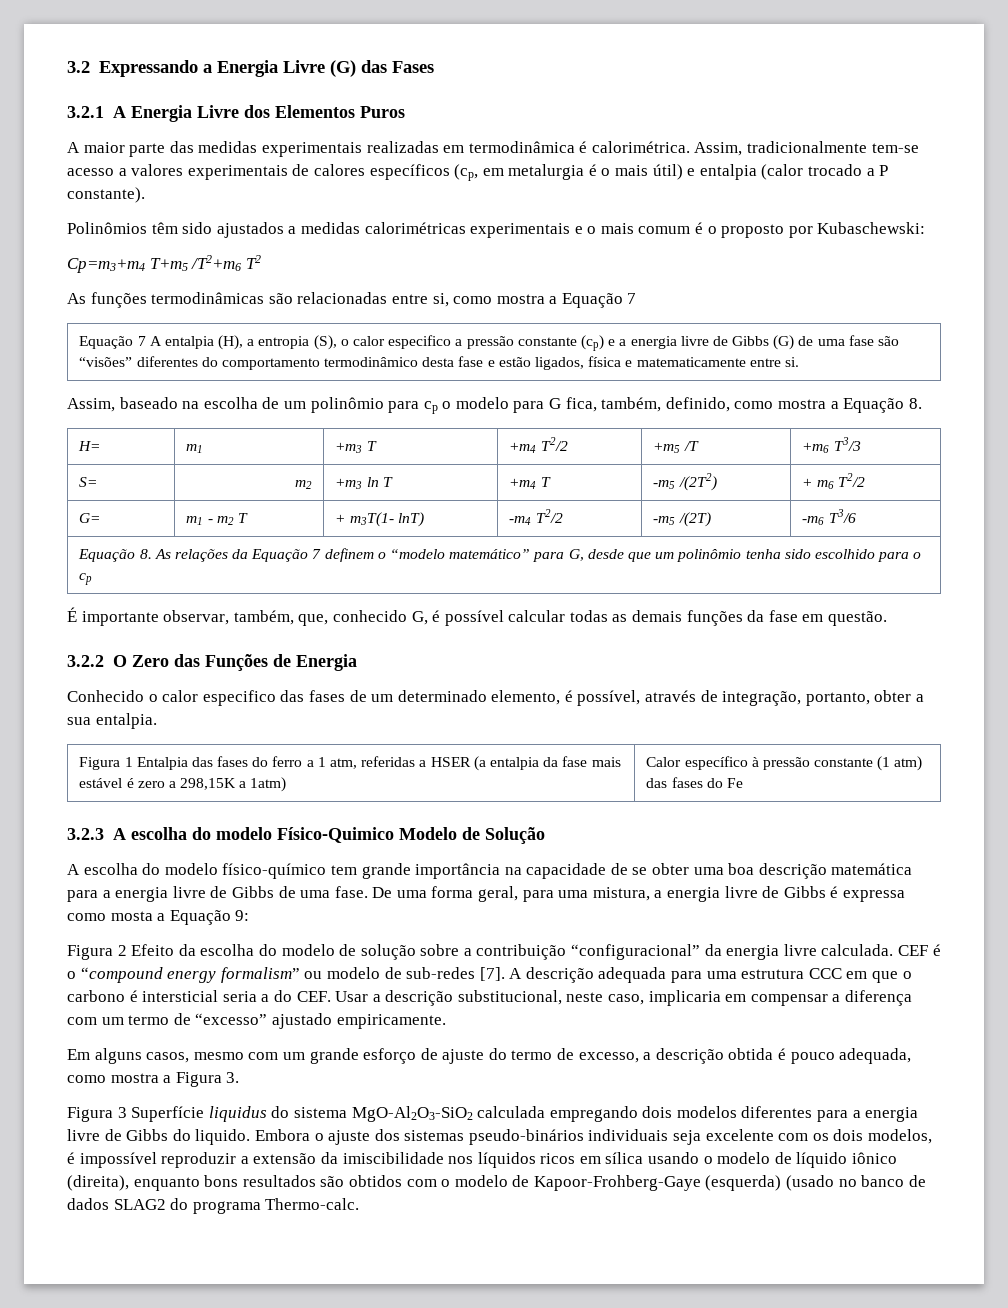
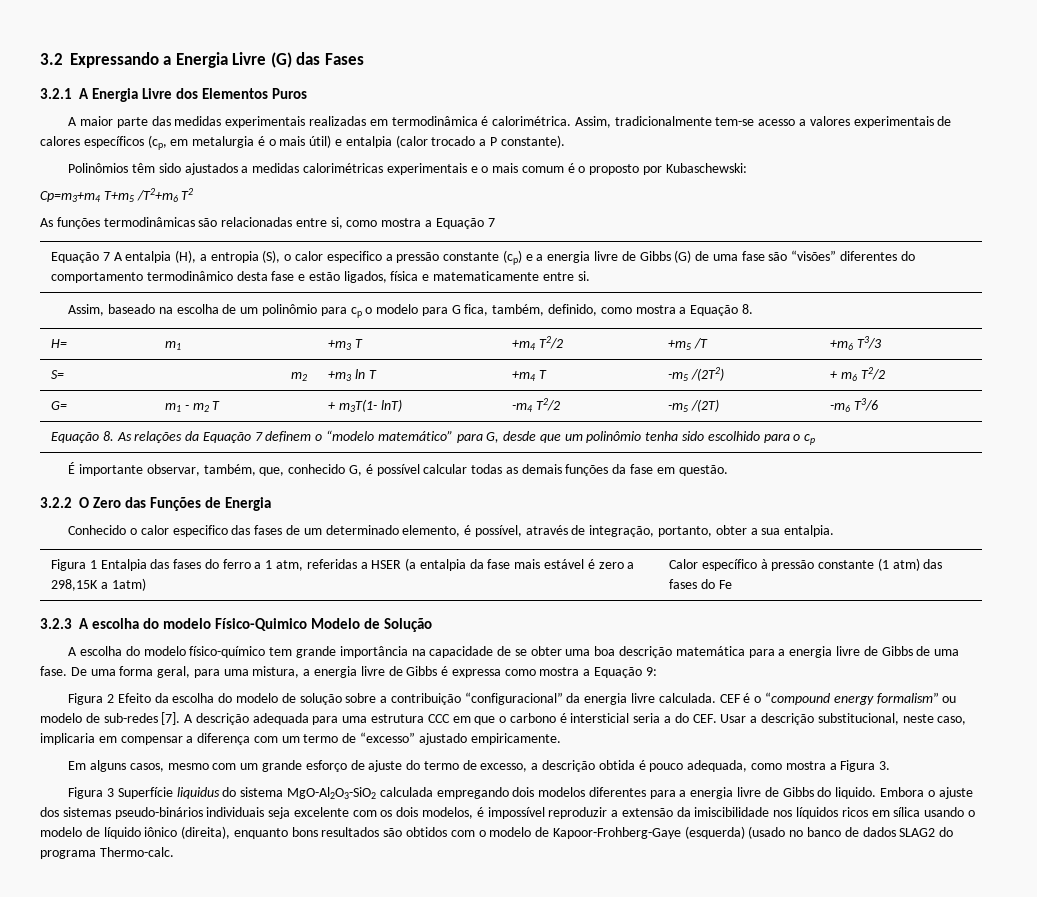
- De uma forma geral, para uma mistura, a energia livre de Gibbs é expressa como mosta a Equação 9:
+ De uma forma geral, para uma mistura, a energia livre de Gibbs é expressa como mostra a Equação 9:

